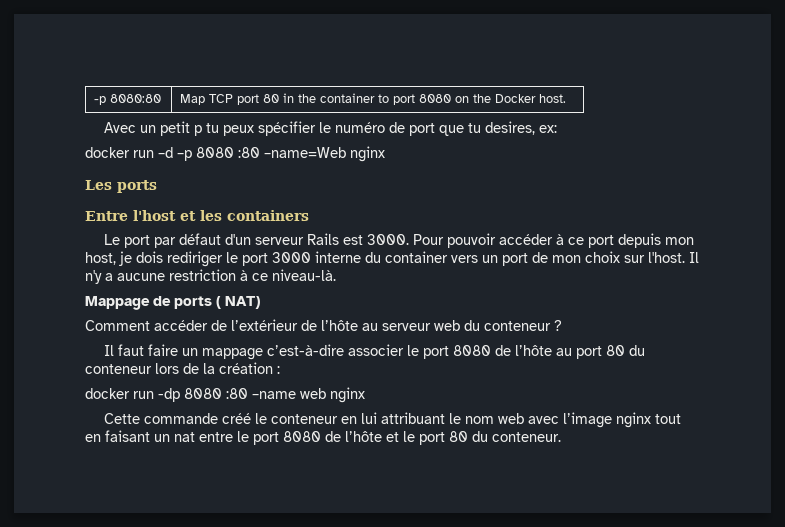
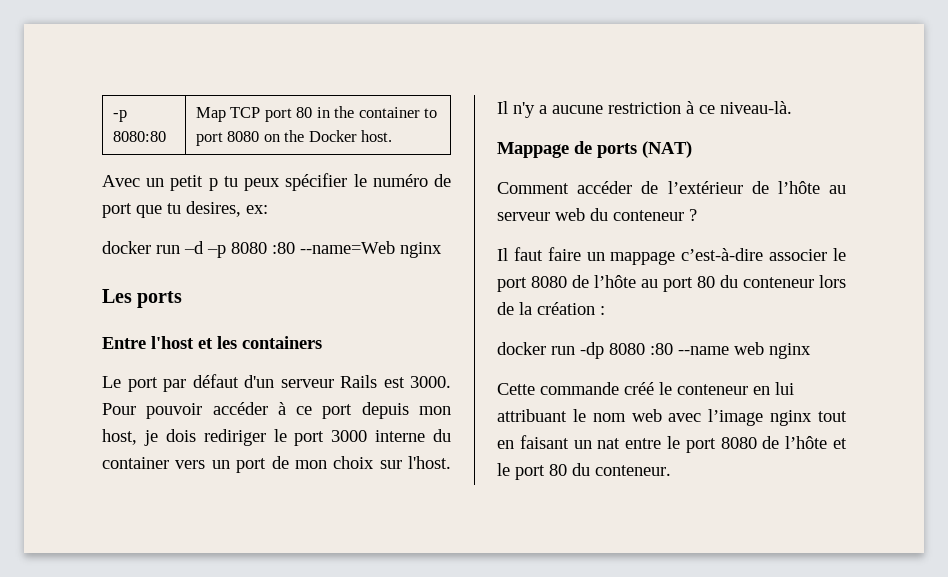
- docker run –d –p 8080 :80 –name=Web nginx
+ docker run –d –p 8080 :80 --name=Web nginx
- Mappage de ports ( NAT)
+ Mappage de ports (NAT)
- docker run -dp 8080 :80 –name web nginx
+ docker run -dp 8080 :80 --name web nginx

